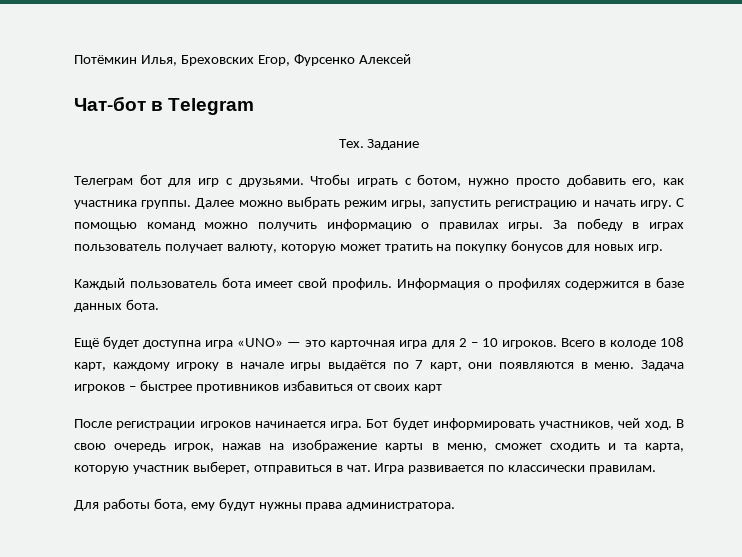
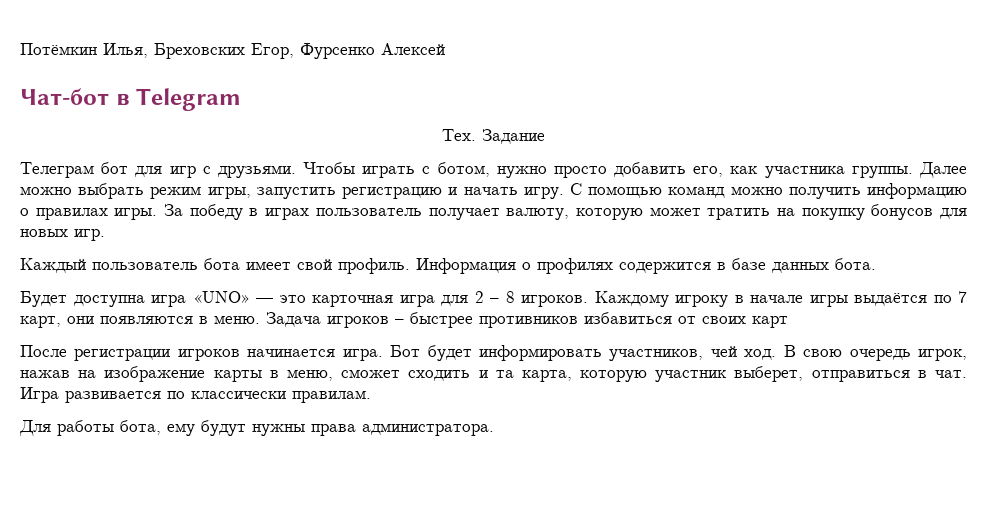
- Ещё будет доступна игра «UNO» — это карточная игра для 2 – 10 игроков. Всего в колоде 108 карт, каждому игроку в начале игры выдаётся по 7 карт, они появляются в меню.
+ Будет доступна игра «UNO» — это карточная игра для 2 – 8 игроков. Каждому игроку в начале игры выдаётся по 7 карт, они появляются в меню.

